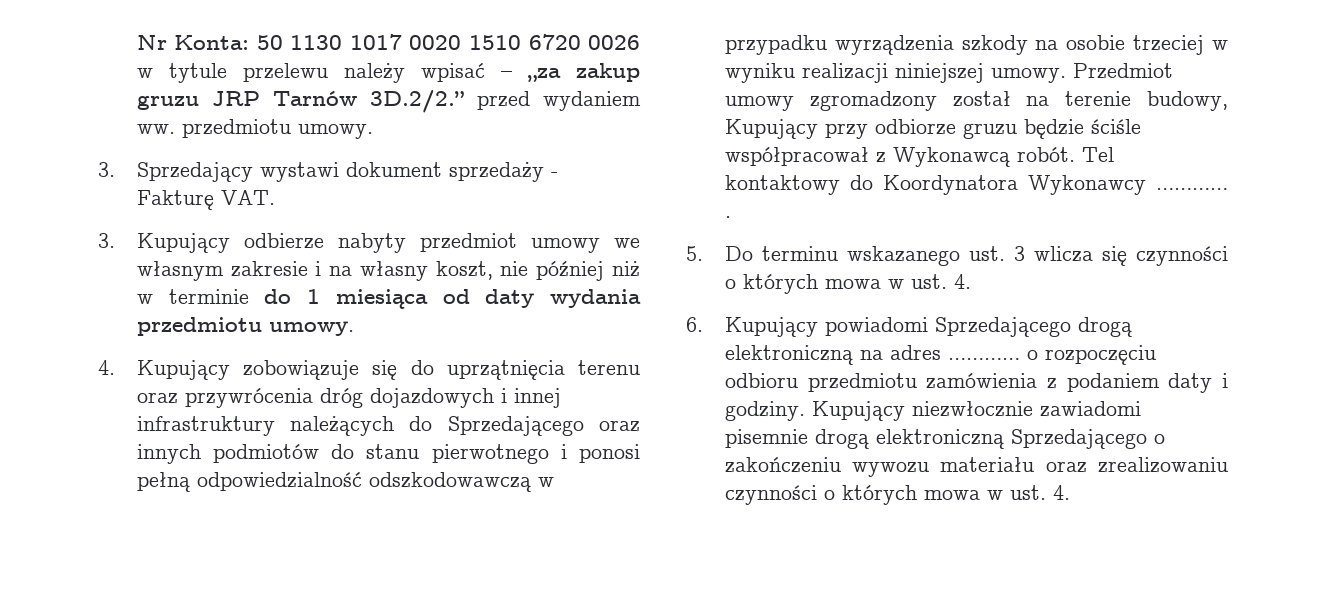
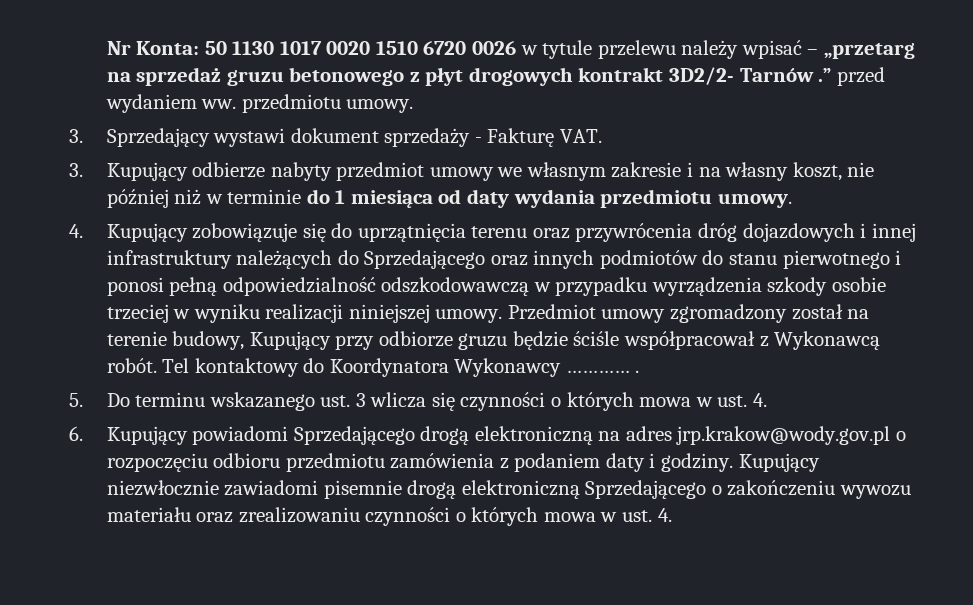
- Nr Konta: 50 1130 1017 0020 1510 6720 0026 w tytule przelewu należy wpisać – „za zakup gruzu JRP Tarnów 3D.2/2.” przed wydaniem ww. przedmiotu umowy.
+ Nr Konta: 50 1130 1017 0020 1510 6720 0026 w tytule przelewu należy wpisać – „przetarg na sprzedaż gruzu betonowego z płyt drogowych kontrakt 3D2/2- Tarnów .” przed wydaniem ww. przedmiotu umowy.
- 4. Kupujący zobowiązuje się do uprzątnięcia terenu oraz przywrócenia dróg dojazdowych i innej infrastruktury należących do Sprzedającego oraz innych podmiotów do stanu pierwotnego i ponosi pełną odpowiedzialność odszkodowawczą w przypadku wyrządzenia szkody na osobie trzeciej w wyniku realizacji niniejszej umowy.
+ 4. Kupujący zobowiązuje się do uprzątnięcia terenu oraz przywrócenia dróg dojazdowych i innej infrastruktury należących do Sprzedającego oraz innych podmiotów do stanu pierwotnego i ponosi pełną odpowiedzialność odszkodowawczą w przypadku wyrządzenia szkody osobie trzeciej w wyniku realizacji niniejszej umowy.
- 6. Kupujący powiadomi Sprzedającego drogą elektroniczną na adres ………… o rozpoczęciu odbioru przedmiotu zamówienia z podaniem daty i godziny.
+ 6. Kupujący powiadomi Sprzedającego drogą elektroniczną na adres jrp.krakow@wody.gov.pl o rozpoczęciu odbioru przedmiotu zamówienia z podaniem daty i godziny.

